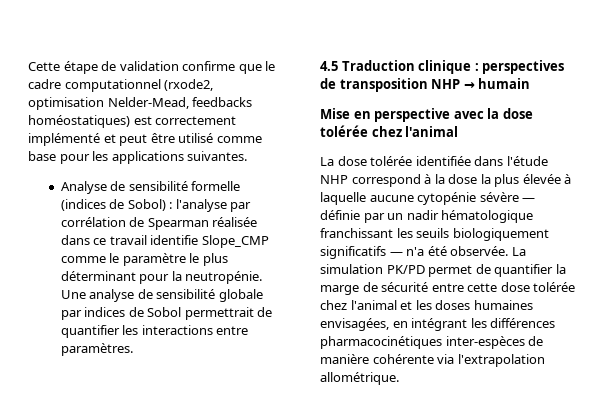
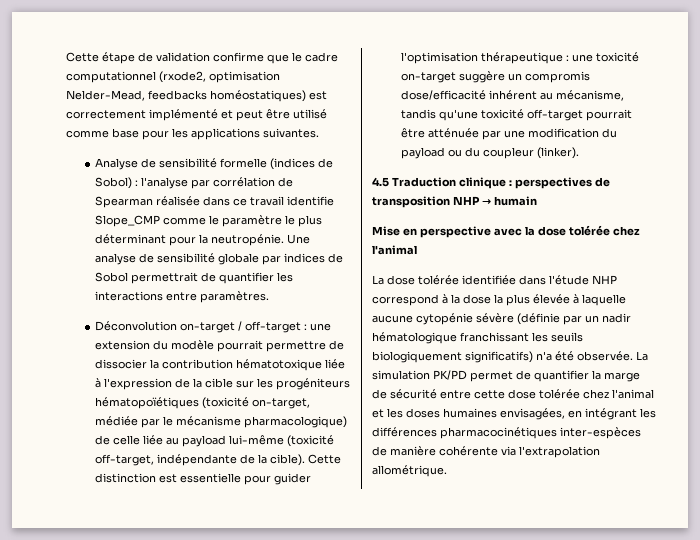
+ Déconvolution on-target / off-target : une extension du modèle pourrait permettre de dissocier la contribution hématotoxique liée à l'expression de la cible sur les progéniteurs hématopoïétiques (toxicité on-target, médiée par le mécanisme pharmacologique) de celle liée au payload lui-même (toxicité off-target, indépendante de la cible). Cette distinction est essentielle pour guider l'optimisation thérapeutique : une toxicité on-target suggère un compromis dose/efficacité inhérent au mécanisme, tandis qu'une toxicité off-target pourrait être atténuée par une modification du payload ou du coupleur (linker).
- La dose tolérée identifiée dans l'étude NHP correspond à la dose la plus élevée à laquelle aucune cytopénie sévère — définie par un nadir hématologique franchissant les seuils biologiquement significatifs — n'a été observée.
+ La dose tolérée identifiée dans l'étude NHP correspond à la dose la plus élevée à laquelle aucune cytopénie sévère (définie par un nadir hématologique franchissant les seuils biologiquement significatifs) n'a été observée.

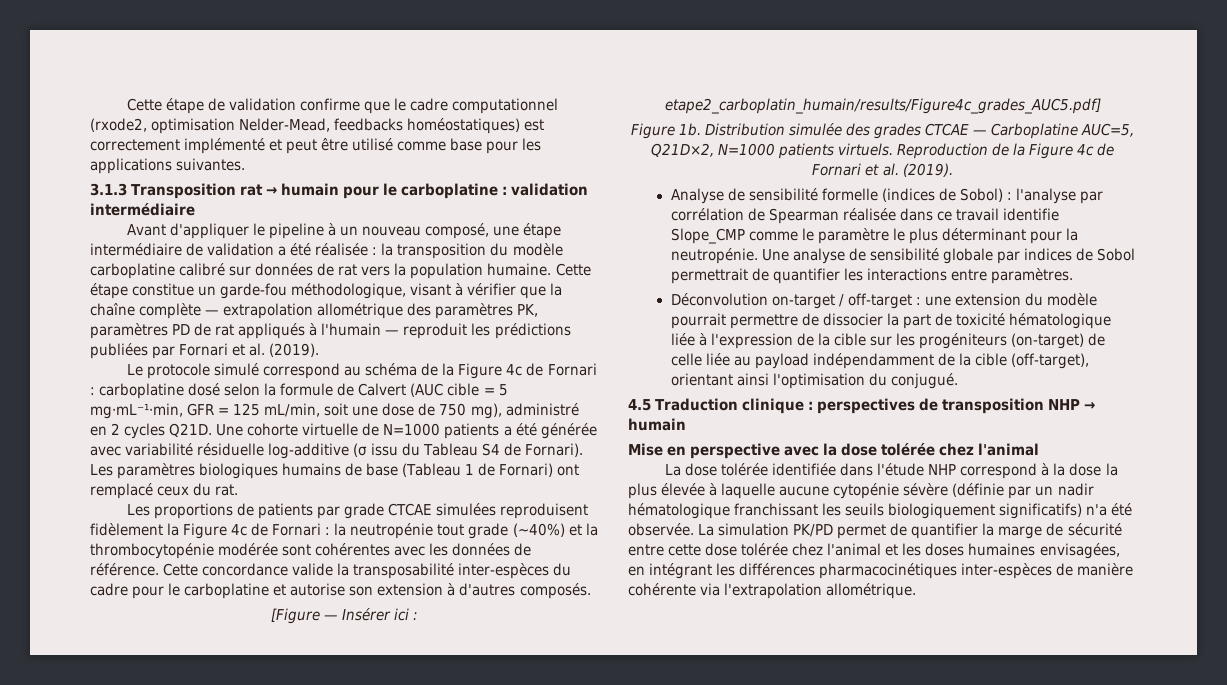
+ 3.1.3 Transposition rat → humain pour le carboplatine : validation intermédiaire
+ Avant d'appliquer le pipeline à un nouveau composé, une étape intermédiaire de validation a été réalisée : la transposition du modèle carboplatine calibré sur données de rat vers la population humaine. Cette étape constitue un garde-fou méthodologique, visant à vérifier que la chaîne complète — extrapolation allométrique des paramètres PK, paramètres PD de rat appliqués à l'humain — reproduit les prédictions publiées par Fornari et al. (2019).
+ Le protocole simulé correspond au schéma de la Figure 4c de Fornari : carboplatine dosé selon la formule de Calvert (AUC cible = 5 mg·mL⁻¹·min, GFR = 125 mL/min, soit une dose de 750 mg), administré en 2 cycles Q21D. Une cohorte virtuelle de N=1000 patients a été générée avec variabilité résiduelle log-additive (σ issu du Tableau S4 de Fornari). Les paramètres biologiques humains de base (Tableau 1 de Fornari) ont remplacé ceux du rat.
+ Les proportions de patients par grade CTCAE simulées reproduisent fidèlement la Figure 4c de Fornari : la neutropénie tout grade (~40%) et la thrombocytopénie modérée sont cohérentes avec les données de référence. Cette concordance valide la transposabilité inter-espèces du cadre pour le carboplatine et autorise son extension à d'autres composés.
+ [Figure — Insérer ici : etape2_carboplatin_humain/results/Figure4c_grades_AUC5.pdf]
+ Figure 1b. Distribution simulée des grades CTCAE — Carboplatine AUC=5, Q21D×2, N=1000 patients virtuels. Reproduction de la Figure 4c de Fornari et al. (2019).
- Déconvolution on-target / off-target : une extension du modèle pourrait permettre de dissocier la contribution hématotoxique liée à l'expression de la cible sur les progéniteurs hématopoïétiques (toxicité on-target, médiée par le mécanisme pharmacologique) de celle liée au payload lui-même (toxicité off-target, indépendante de la cible). Cette distinction est essentielle pour guider l'optimisation thérapeutique : une toxicité on-target suggère un compromis dose/efficacité inhérent au mécanisme, tandis qu'une toxicité off-target pourrait être atténuée par une modification du payload ou du coupleur (linker).
+ Déconvolution on-target / off-target : une extension du modèle pourrait permettre de dissocier la part de toxicité hématologique liée à l'expression de la cible sur les progéniteurs (on-target) de celle liée au payload indépendamment de la cible (off-target), orientant ainsi l'optimisation du conjugué.

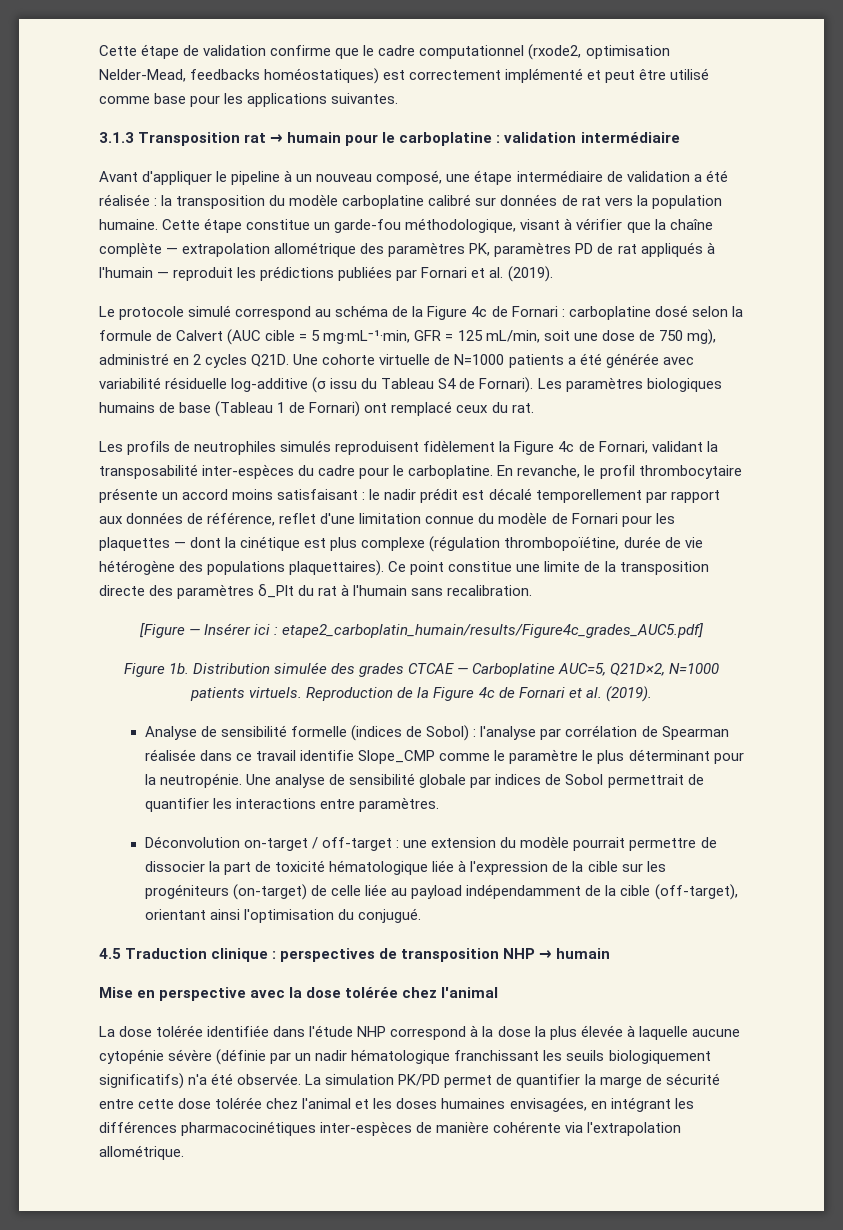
- Les proportions de patients par grade CTCAE simulées reproduisent fidèlement la Figure 4c de Fornari : la neutropénie tout grade (~40%) et la thrombocytopénie modérée sont cohérentes avec les données de référence. Cette concordance valide la transposabilité inter-espèces du cadre pour le carboplatine et autorise son extension à d'autres composés.
+ Les profils de neutrophiles simulés reproduisent fidèlement la Figure 4c de Fornari, validant la transposabilité inter-espèces du cadre pour le carboplatine. En revanche, le profil thrombocytaire présente un accord moins satisfaisant : le nadir prédit est décalé temporellement par rapport aux données de référence, reflet d'une limitation connue du modèle de Fornari pour les plaquettes — dont la cinétique est plus complexe (régulation thrombopoïétine, durée de vie hétérogène des populations plaquettaires). Ce point constitue une limite de la transposition directe des paramètres δ_Plt du rat à l'humain sans recalibration.

